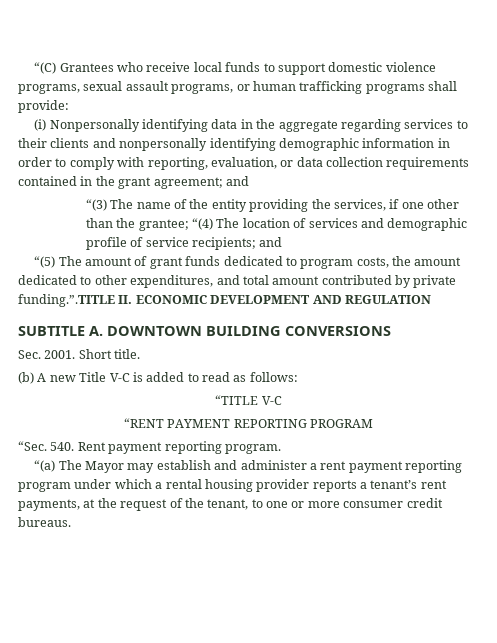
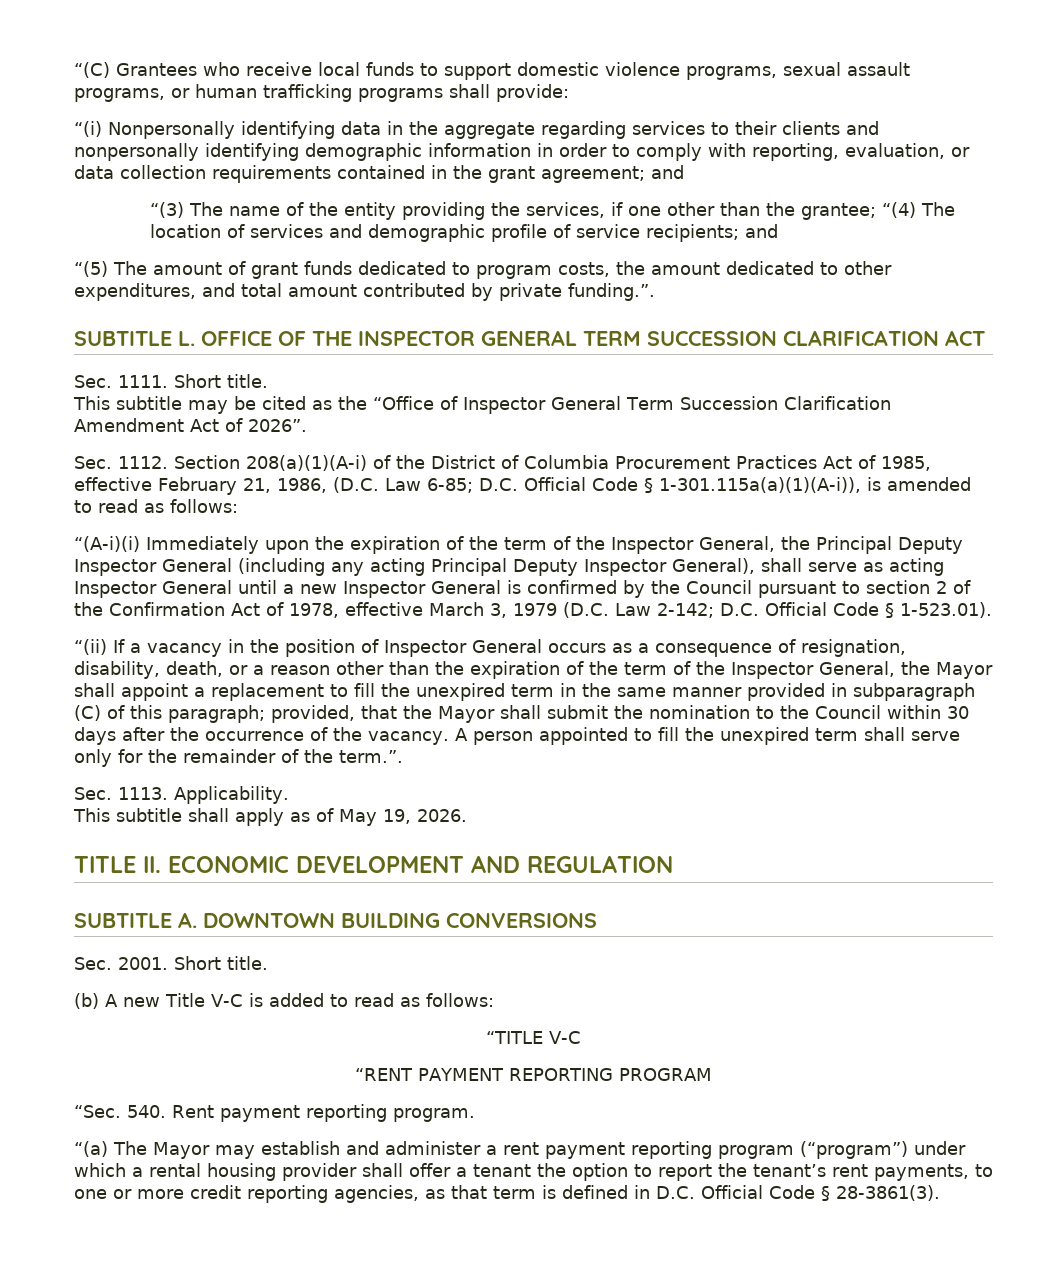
- (i) Nonpersonally identifying data in the aggregate regarding services to their clients and nonpersonally identifying demographic information in order to comply with reporting, evaluation, or data collection requirements contained in the grant agreement; and
+ “(i) Nonpersonally identifying data in the aggregate regarding services to their clients and nonpersonally identifying demographic information in order to comply with reporting, evaluation, or data collection requirements contained in the grant agreement; and
- “(5) The amount of grant funds dedicated to program costs, the amount dedicated to other expenditures, and total amount contributed by private funding.”.TITLE II. ECONOMIC DEVELOPMENT AND REGULATION
+ “(5) The amount of grant funds dedicated to program costs, the amount dedicated to other expenditures, and total amount contributed by private funding.”.
+ SUBTITLE L. OFFICE OF THE INSPECTOR GENERAL TERM SUCCESSION CLARIFICATION ACT
+ Sec. 1111. Short title.
+ This subtitle may be cited as the “Office of Inspector General Term Succession Clarification Amendment Act of 2026”.
+ Sec. 1112. Section 208(a)(1)(A-i) of the District of Columbia Procurement Practices Act of 1985, effective February 21, 1986, (D.C. Law 6-85; D.C. Official Code § 1-301.115a(a)(1)(A-i)), is amended to read as follows:
+ “(A-i)(i) Immediately upon the expiration of the term of the Inspector General, the Principal Deputy Inspector General (including any acting Principal Deputy Inspector General), shall serve as acting Inspector General until a new Inspector General is confirmed by the Council pursuant to section 2 of the Confirmation Act of 1978, effective March 3, 1979 (D.C. Law 2-142; D.C. Official Code § 1-523.01).
+ “(ii) If a vacancy in the position of Inspector General occurs as a consequence of resignation, disability, death, or a reason other than the expiration of the term of the Inspector General, the Mayor shall appoint a replacement to fill the unexpired term in the same manner provided in subparagraph (C) of this paragraph; provided, that the Mayor shall submit the nomination to the Council within 30 days after the occurrence of the vacancy. A person appointed to fill the unexpired term shall serve only for the remainder of the term.”.
+ Sec. 1113. Applicability.
+ This subtitle shall apply as of May 19, 2026.
+ TITLE II. ECONOMIC DEVELOPMENT AND REGULATION
- “(a) The Mayor may establish and administer a rent payment reporting program under which a rental housing provider reports a tenant’s rent payments, at the request of the tenant, to one or more consumer credit bureaus.
+ “(a) The Mayor may establish and administer a rent payment reporting program (“program”) under which a rental housing provider shall offer a tenant the option to report the tenant’s rent payments, to one or more credit reporting agencies, as that term is defined in D.C. Official Code § 28-3861(3).

